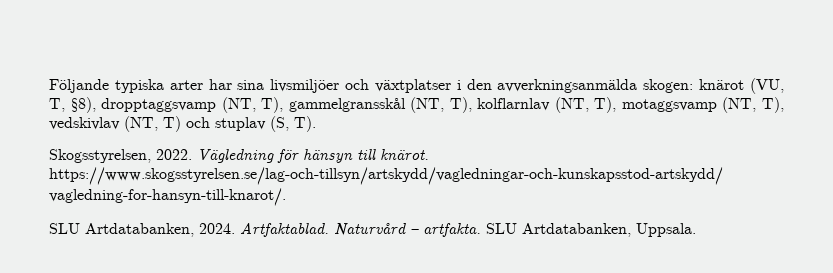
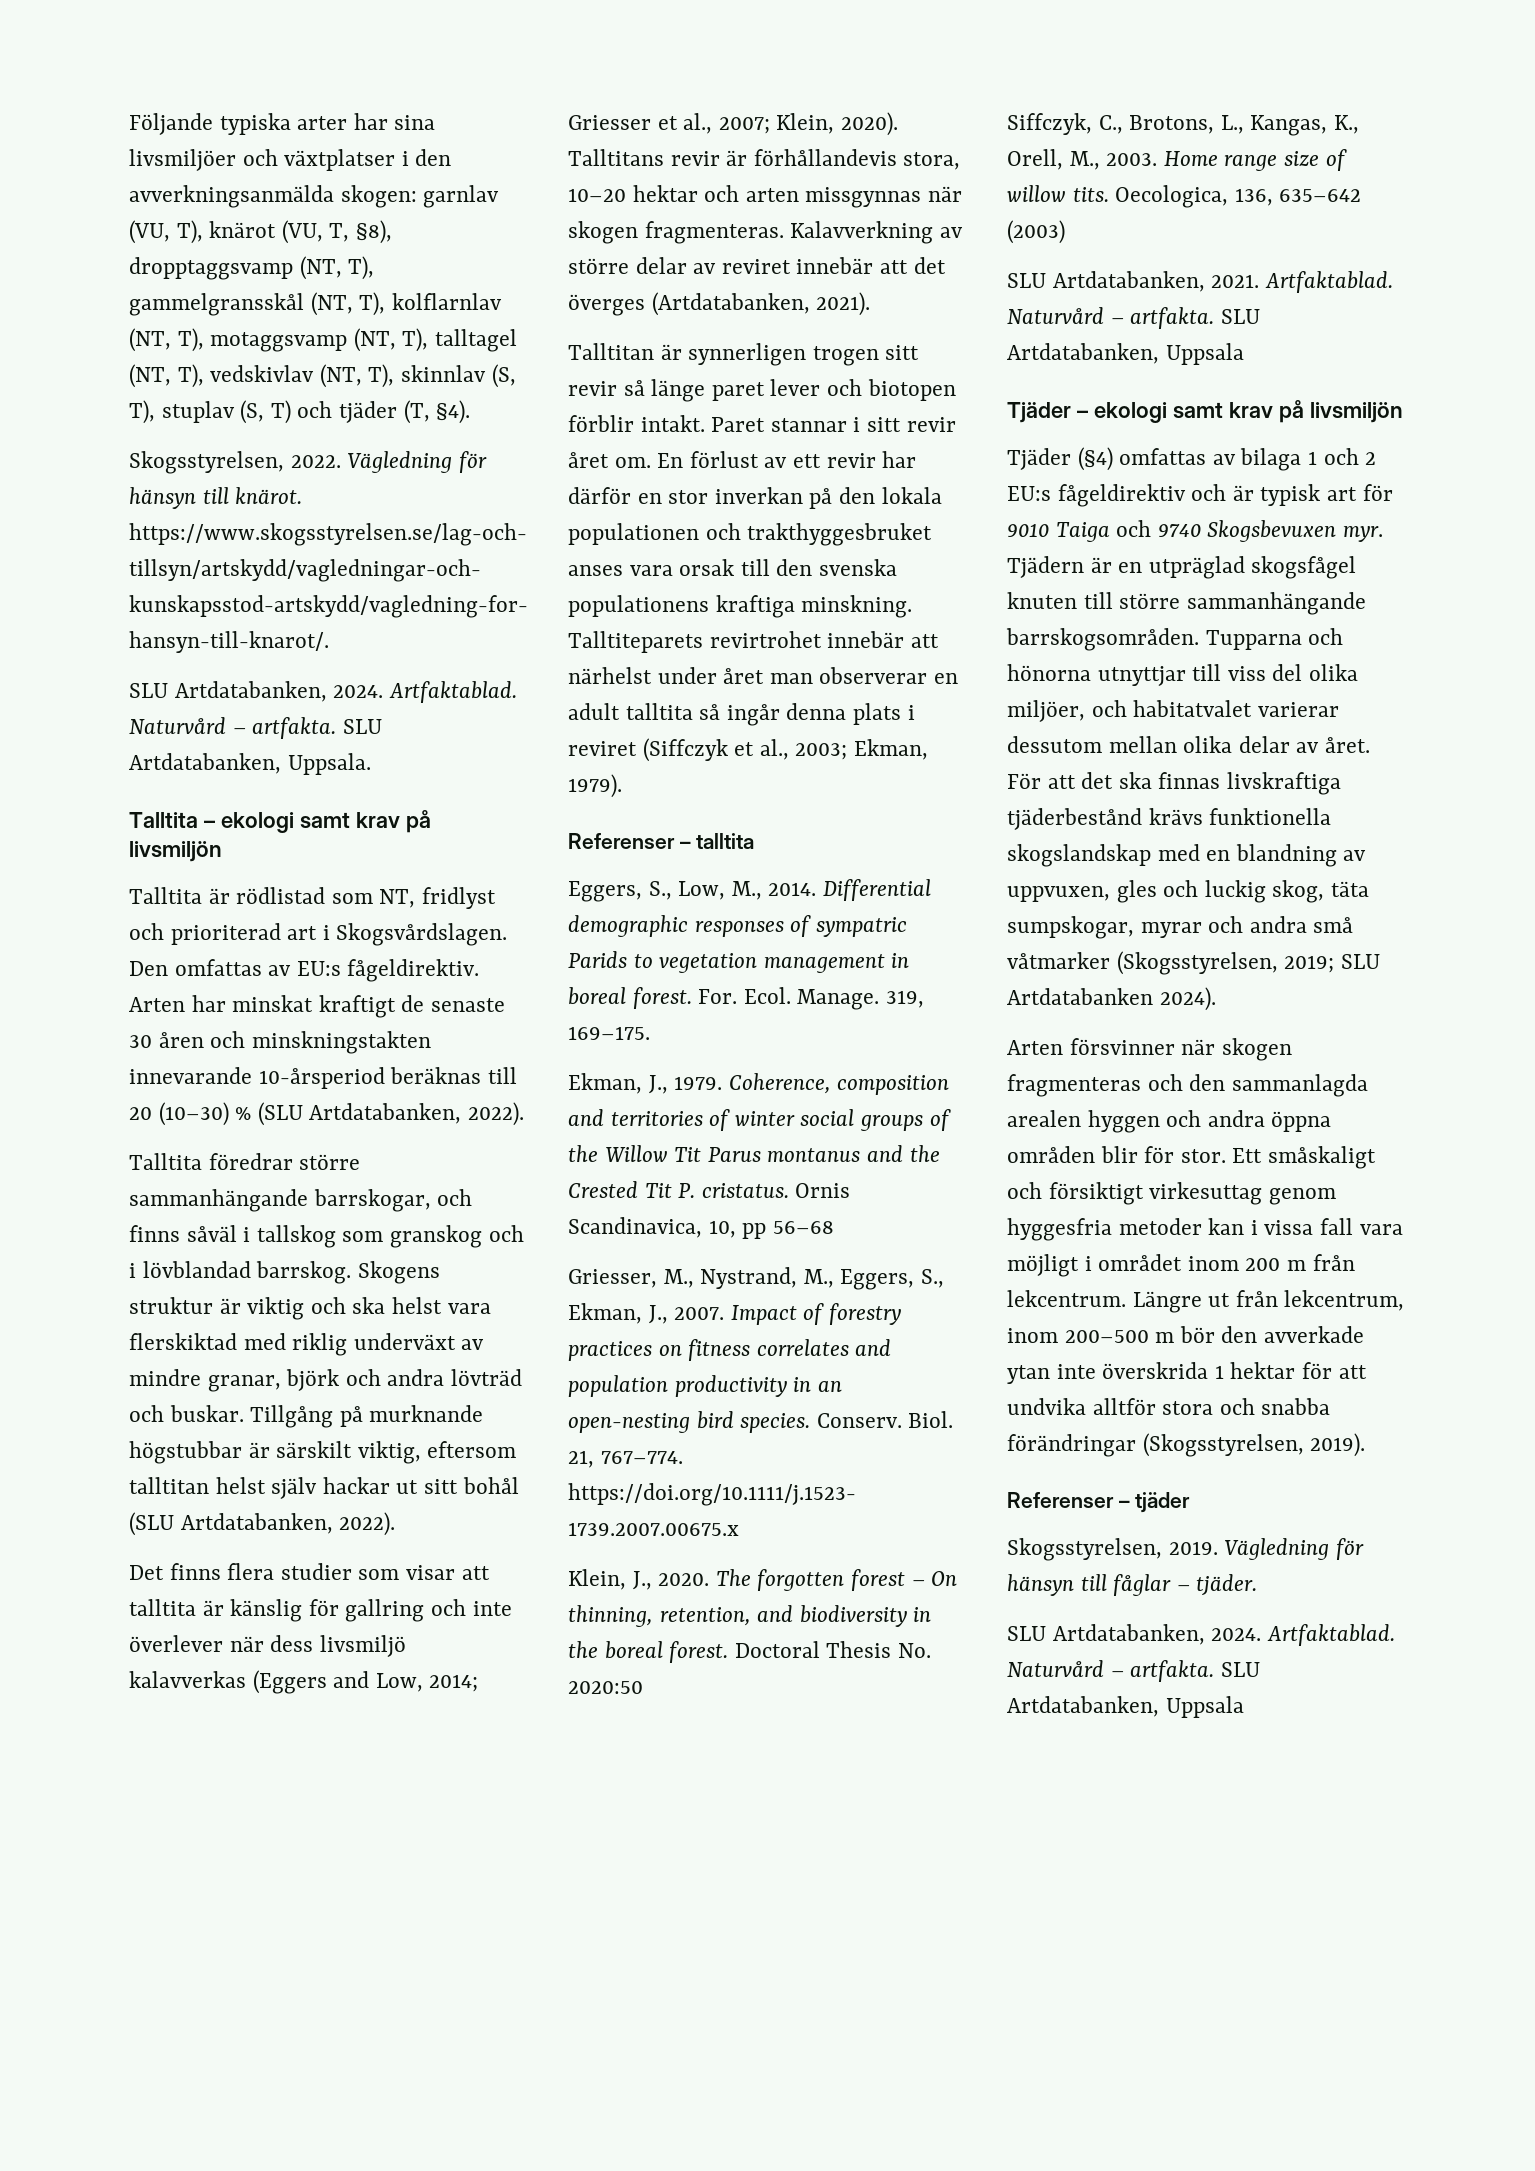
- Följande typiska arter har sina livsmiljöer och växtplatser i den avverkningsanmälda skogen: knärot (VU, T, §8), dropptaggsvamp (NT, T), gammelgransskål (NT, T), kolflarnlav (NT, T), motaggsvamp (NT, T), vedskivlav (NT, T) och stuplav (S, T).
+ Följande typiska arter har sina livsmiljöer och växtplatser i den avverkningsanmälda skogen: garnlav (VU, T), knärot (VU, T, §8), dropptaggsvamp (NT, T), gammelgransskål (NT, T), kolflarnlav (NT, T), motaggsvamp (NT, T), talltagel (NT, T), vedskivlav (NT, T), skinnlav (S, T), stuplav (S, T) och tjäder (T, §4).
+ Talltita – ekologi samt krav på livsmiljön
+ Talltita är rödlistad som NT, fridlyst och prioriterad art i Skogsvårdslagen. Den omfattas av EU:s fågeldirektiv. Arten har minskat kraftigt de senaste 30 åren och minskningstakten innevarande 10-årsperiod beräknas till 20 (10–30) % (SLU Artdatabanken, 2022).
+ Talltita föredrar större sammanhängande barrskogar, och finns såväl i tallskog som granskog och i lövblandad barrskog. Skogens struktur är viktig och ska helst vara flerskiktad med riklig underväxt av mindre granar, björk och andra lövträd och buskar. Tillgång på murknande högstubbar är särskilt viktig, eftersom talltitan helst själv hackar ut sitt bohål (SLU Artdatabanken, 2022).
+ Det finns flera studier som visar att talltita är känslig för gallring och inte överlever när dess livsmiljö kalavverkas (Eggers and Low, 2014; Griesser et al., 2007; Klein, 2020). Talltitans revir är förhållandevis stora, 10–20 hektar och arten missgynnas när skogen fragmenteras. Kalavverkning av större delar av reviret innebär att det överges (Artdatabanken, 2021).
+ Talltitan är synnerligen trogen sitt revir så länge paret lever och biotopen förblir intakt. Paret stannar i sitt revir året om. En förlust av ett revir har därför en stor inverkan på den lokala populationen och trakthyggesbruket anses vara orsak till den svenska populationens kraftiga minskning. Talltiteparets revirtrohet innebär att närhelst under året man observerar en adult talltita så ingår denna plats i reviret (Siffczyk et al., 2003; Ekman, 1979).
+ Referenser – talltita
+ Eggers, S., Low, M., 2014. Differential demographic responses of sympatric Parids to vegetation management in boreal forest. For. Ecol. Manage. 319, 169–175.
+ Ekman, J., 1979. Coherence, composition and territories of winter social groups of the Willow Tit Parus montanus and the Crested Tit P. cristatus. Ornis Scandinavica, 10, pp 56–68
+ Griesser, M., Nystrand, M., Eggers, S., Ekman, J., 2007. Impact of forestry practices on fitness correlates and population productivity in an open-nesting bird species. Conserv. Biol. 21, 767–774. https://doi.org/10.1111/j.1523- 1739.2007.00675.x
+ Klein, J., 2020. The forgotten forest – On thinning, retention, and biodiversity in the boreal forest. Doctoral Thesis No. 2020:50
+ Siffczyk, C., Brotons, L., Kangas, K., Orell, M., 2003. Home range size of willow tits. Oecologica, 136, 635–642 (2003)
+ SLU Artdatabanken, 2021. Artfaktablad. Naturvård – artfakta. SLU Artdatabanken, Uppsala
+ Tjäder – ekologi samt krav på livsmiljön
+ Tjäder (§4) omfattas av bilaga 1 och 2 EU:s fågeldirektiv och är typisk art för 9010 Taiga och 9740 Skogsbevuxen myr. Tjädern är en utpräglad skogsfågel knuten till större sammanhängande barrskogsområden. Tupparna och hönorna utnyttjar till viss del olika miljöer, och habitatvalet varierar dessutom mellan olika delar av året. För att det ska finnas livskraftiga tjäderbestånd krävs funktionella skogslandskap med en blandning av uppvuxen, gles och luckig skog, täta sumpskogar, myrar och andra små våtmarker (Skogsstyrelsen, 2019; SLU Artdatabanken 2024).
+ Arten försvinner när skogen fragmenteras och den sammanlagda arealen hyggen och andra öppna områden blir för stor. Ett småskaligt och försiktigt virkesuttag genom hyggesfria metoder kan i vissa fall vara möjligt i området inom 200 m från lekcentrum. Längre ut från lekcentrum, inom 200–500 m bör den avverkade ytan inte överskrida 1 hektar för att undvika alltför stora och snabba förändringar (Skogsstyrelsen, 2019).
+ Referenser – tjäder
+ Skogsstyrelsen, 2019. Vägledning för hänsyn till fåglar – tjäder.
+ SLU Artdatabanken, 2024. Artfaktablad. Naturvård – artfakta. SLU Artdatabanken, Uppsala

